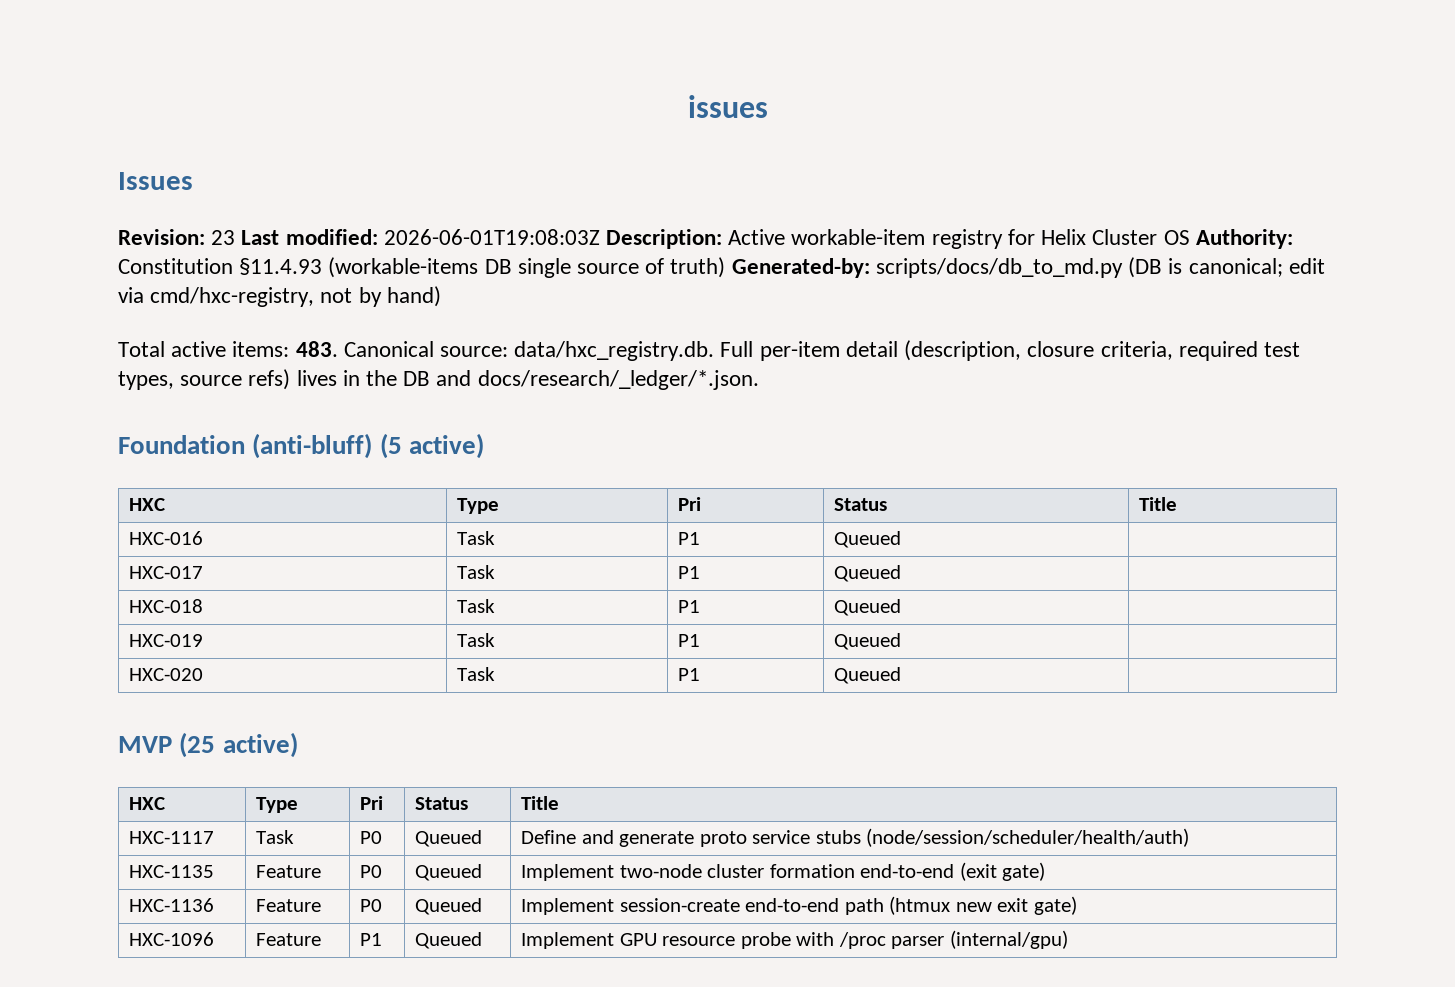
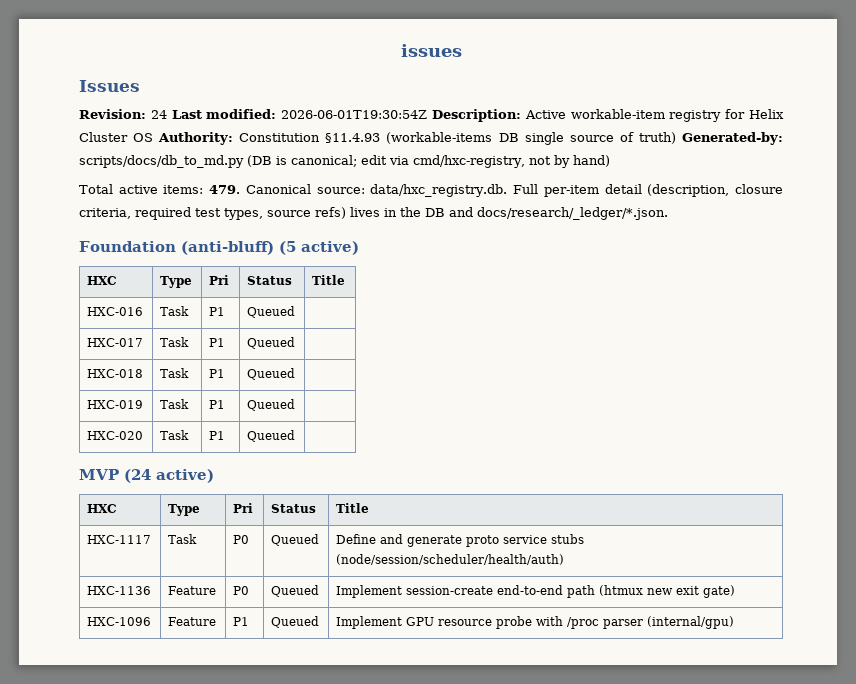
- Revision: 23 Last modified: 2026-06-01T19:08:03Z Description: Active workable-item registry for Helix Cluster OS Authority: Constitution §11.4.93 (workable-items DB single source of truth) Generated-by: scripts/docs/db_to_md.py (DB is canonical; edit via cmd/hxc-registry, not by hand)
+ Revision: 24 Last modified: 2026-06-01T19:30:54Z Description: Active workable-item registry for Helix Cluster OS Authority: Constitution §11.4.93 (workable-items DB single source of truth) Generated-by: scripts/docs/db_to_md.py (DB is canonical; edit via cmd/hxc-registry, not by hand)
- Total active items: 483. Canonical source: data/hxc_registry.db. Full per-item detail (description, closure criteria, required test types, source refs) lives in the DB and docs/research/_ledger/*.json.
+ Total active items: 479. Canonical source: data/hxc_registry.db. Full per-item detail (description, closure criteria, required test types, source refs) lives in the DB and docs/research/_ledger/*.json.
- MVP (25 active)
+ MVP (24 active)
- HXC-1135 | Feature | P0 | Queued | Implement two-node cluster formation end-to-end (exit gate)

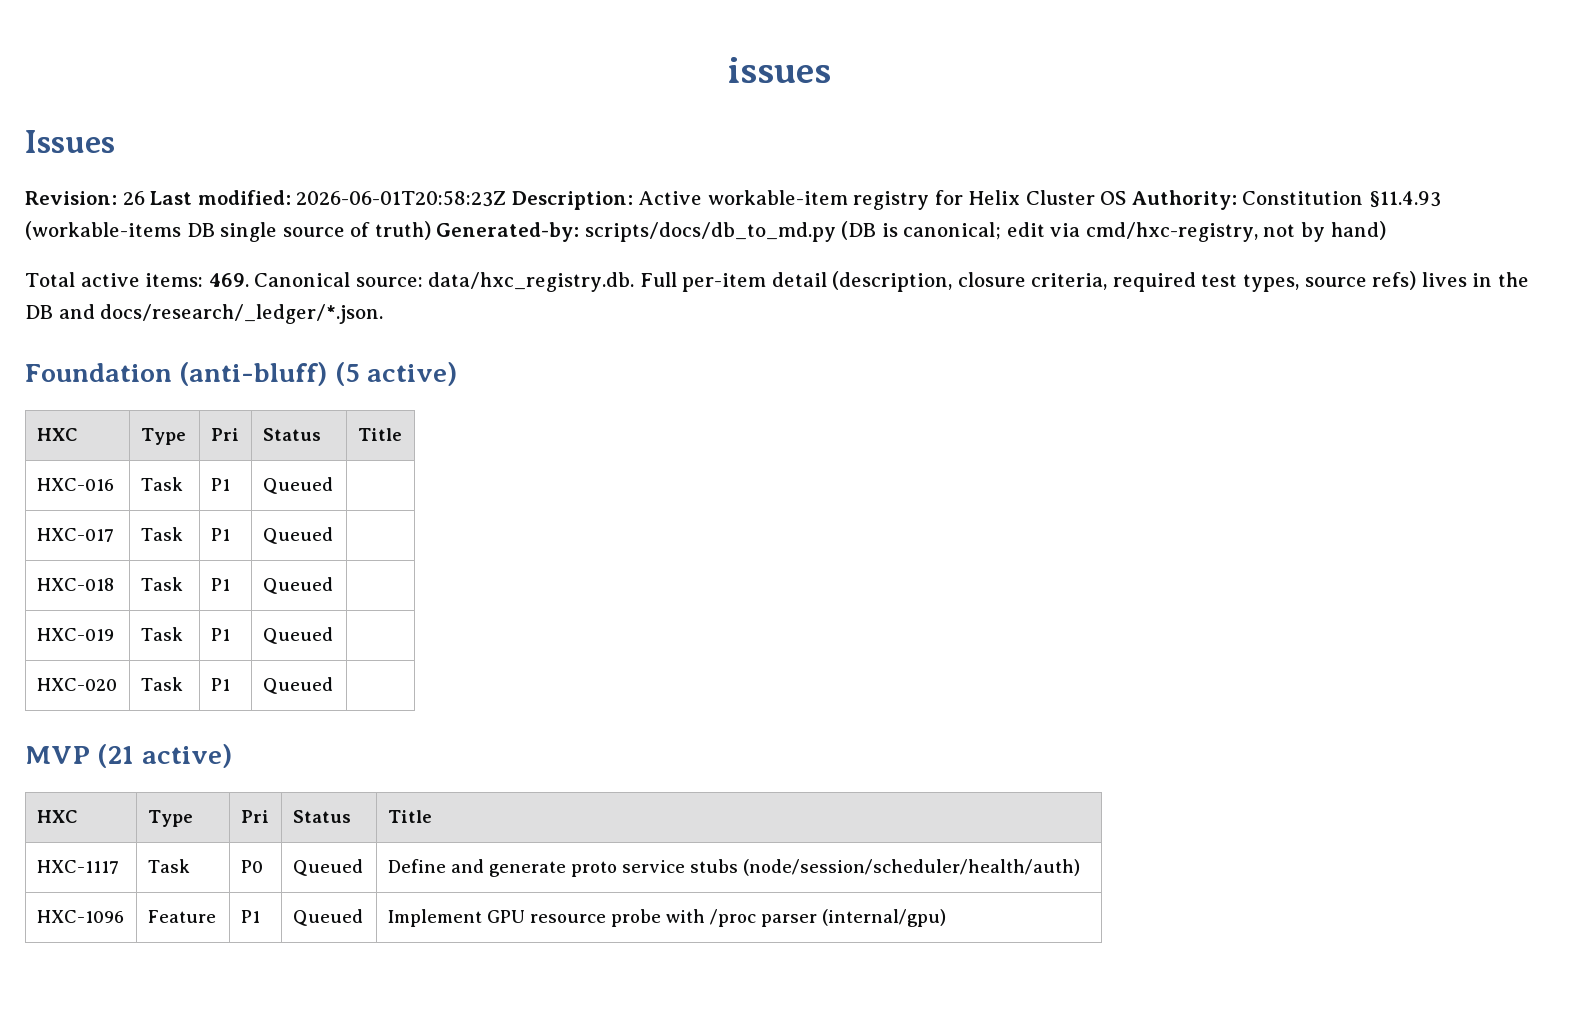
- Revision: 24 Last modified: 2026-06-01T19:30:54Z Description: Active workable-item registry for Helix Cluster OS Authority: Constitution §11.4.93 (workable-items DB single source of truth) Generated-by: scripts/docs/db_to_md.py (DB is canonical; edit via cmd/hxc-registry, not by hand)
+ Revision: 26 Last modified: 2026-06-01T20:58:23Z Description: Active workable-item registry for Helix Cluster OS Authority: Constitution §11.4.93 (workable-items DB single source of truth) Generated-by: scripts/docs/db_to_md.py (DB is canonical; edit via cmd/hxc-registry, not by hand)
- Total active items: 479. Canonical source: data/hxc_registry.db. Full per-item detail (description, closure criteria, required test types, source refs) lives in the DB and docs/research/_ledger/*.json.
+ Total active items: 469. Canonical source: data/hxc_registry.db. Full per-item detail (description, closure criteria, required test types, source refs) lives in the DB and docs/research/_ledger/*.json.
- MVP (24 active)
+ MVP (21 active)
- HXC-1136 | Feature | P0 | Queued | Implement session-create end-to-end path (htmux new exit gate)

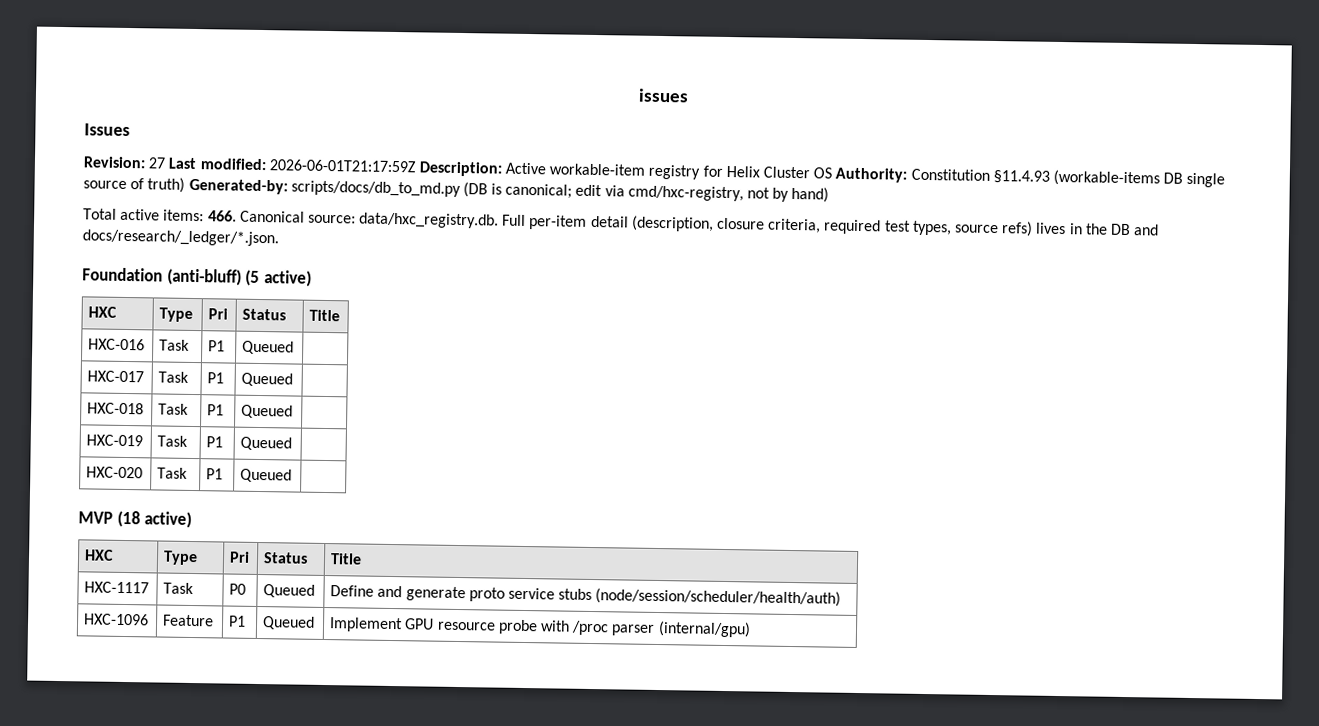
- Revision: 26 Last modified: 2026-06-01T20:58:23Z Description: Active workable-item registry for Helix Cluster OS Authority: Constitution §11.4.93 (workable-items DB single source of truth) Generated-by: scripts/docs/db_to_md.py (DB is canonical; edit via cmd/hxc-registry, not by hand)
+ Revision: 27 Last modified: 2026-06-01T21:17:59Z Description: Active workable-item registry for Helix Cluster OS Authority: Constitution §11.4.93 (workable-items DB single source of truth) Generated-by: scripts/docs/db_to_md.py (DB is canonical; edit via cmd/hxc-registry, not by hand)
- Total active items: 469. Canonical source: data/hxc_registry.db. Full per-item detail (description, closure criteria, required test types, source refs) lives in the DB and docs/research/_ledger/*.json.
+ Total active items: 466. Canonical source: data/hxc_registry.db. Full per-item detail (description, closure criteria, required test types, source refs) lives in the DB and docs/research/_ledger/*.json.
- MVP (21 active)
+ MVP (18 active)

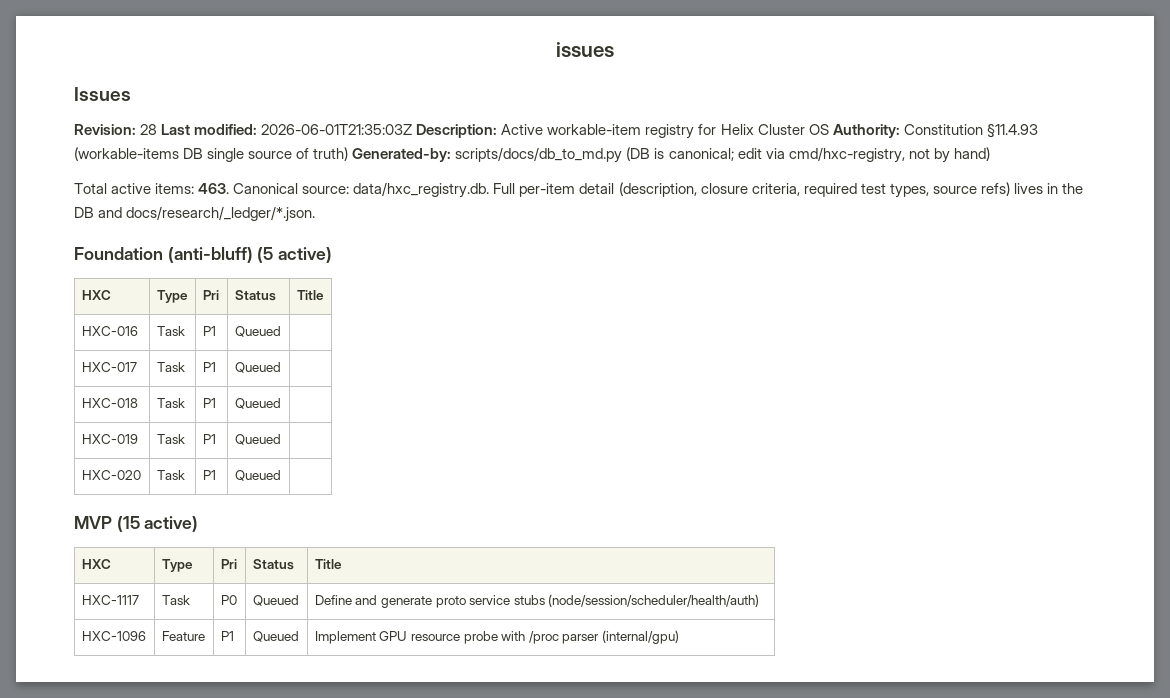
- Revision: 27 Last modified: 2026-06-01T21:17:59Z Description: Active workable-item registry for Helix Cluster OS Authority: Constitution §11.4.93 (workable-items DB single source of truth) Generated-by: scripts/docs/db_to_md.py (DB is canonical; edit via cmd/hxc-registry, not by hand)
+ Revision: 28 Last modified: 2026-06-01T21:35:03Z Description: Active workable-item registry for Helix Cluster OS Authority: Constitution §11.4.93 (workable-items DB single source of truth) Generated-by: scripts/docs/db_to_md.py (DB is canonical; edit via cmd/hxc-registry, not by hand)
- Total active items: 466. Canonical source: data/hxc_registry.db. Full per-item detail (description, closure criteria, required test types, source refs) lives in the DB and docs/research/_ledger/*.json.
+ Total active items: 463. Canonical source: data/hxc_registry.db. Full per-item detail (description, closure criteria, required test types, source refs) lives in the DB and docs/research/_ledger/*.json.
- MVP (18 active)
+ MVP (15 active)

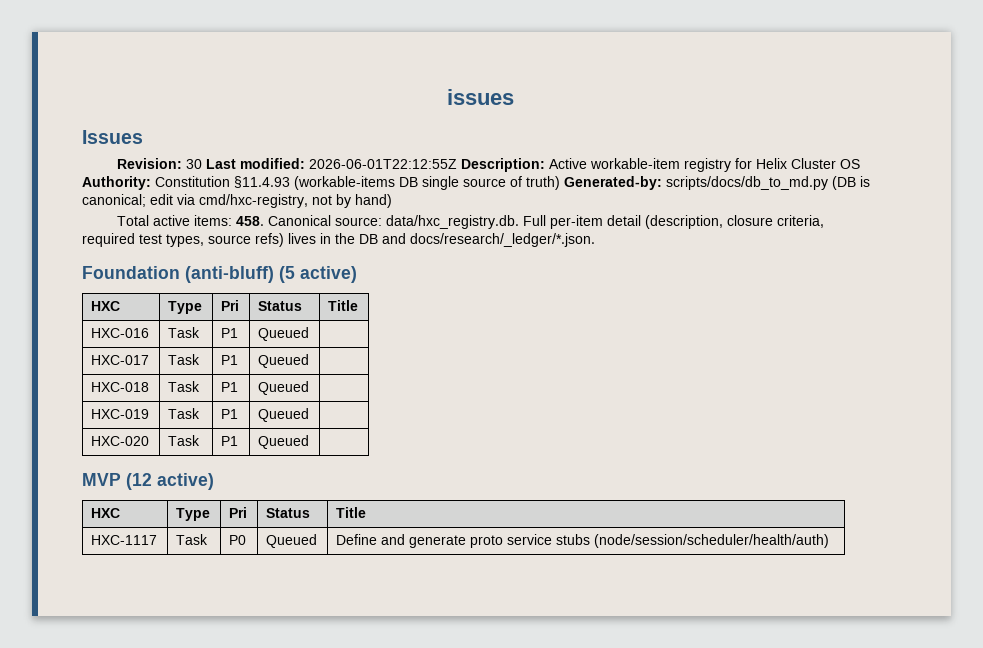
- Revision: 28 Last modified: 2026-06-01T21:35:03Z Description: Active workable-item registry for Helix Cluster OS Authority: Constitution §11.4.93 (workable-items DB single source of truth) Generated-by: scripts/docs/db_to_md.py (DB is canonical; edit via cmd/hxc-registry, not by hand)
+ Revision: 30 Last modified: 2026-06-01T22:12:55Z Description: Active workable-item registry for Helix Cluster OS Authority: Constitution §11.4.93 (workable-items DB single source of truth) Generated-by: scripts/docs/db_to_md.py (DB is canonical; edit via cmd/hxc-registry, not by hand)
- Total active items: 463. Canonical source: data/hxc_registry.db. Full per-item detail (description, closure criteria, required test types, source refs) lives in the DB and docs/research/_ledger/*.json.
+ Total active items: 458. Canonical source: data/hxc_registry.db. Full per-item detail (description, closure criteria, required test types, source refs) lives in the DB and docs/research/_ledger/*.json.
- MVP (15 active)
+ MVP (12 active)
- HXC-1096 | Feature | P1 | Queued | Implement GPU resource probe with /proc parser (internal/gpu)

